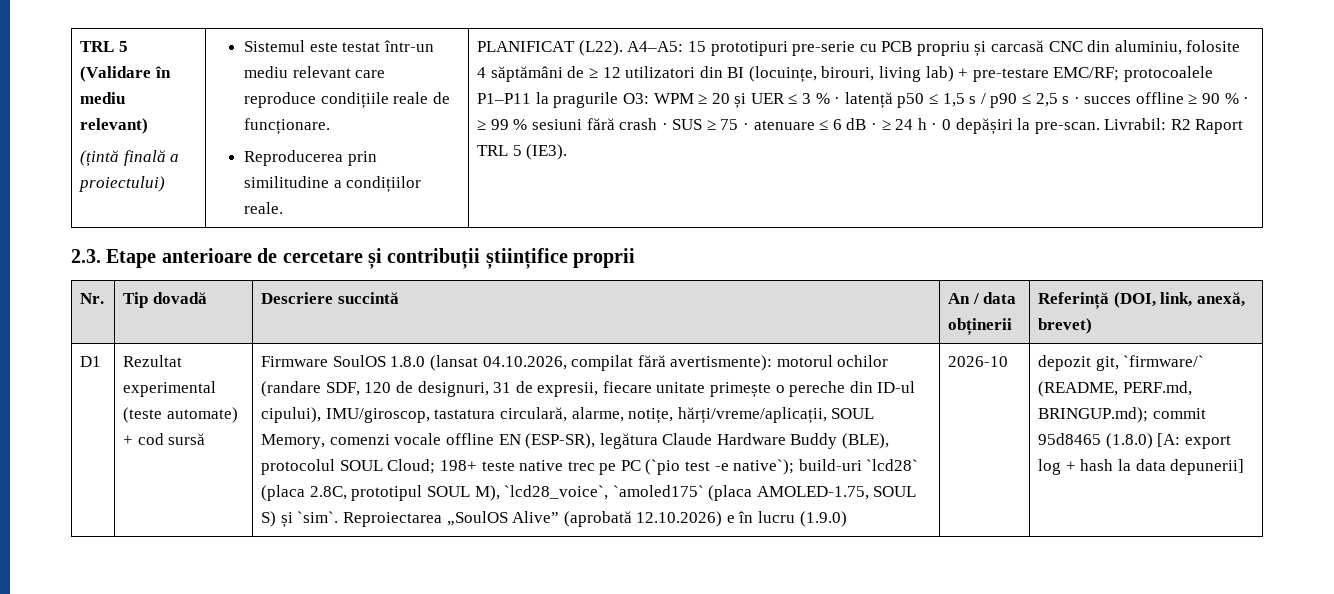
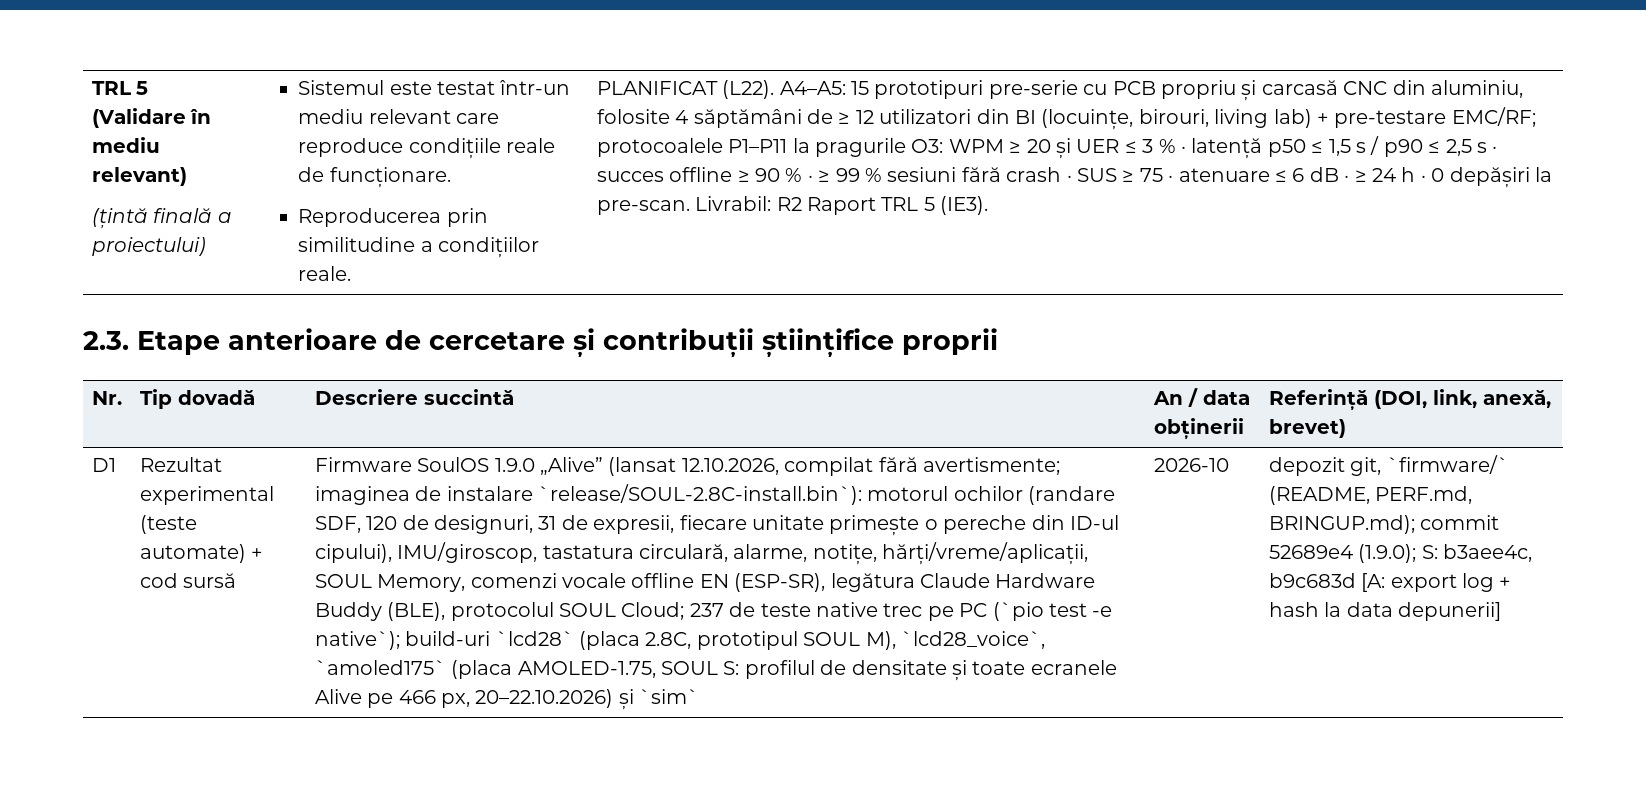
- Firmware SoulOS 1.8.0 (lansat 04.10.2026, compilat fără avertismente):
+ Firmware SoulOS 1.9.0 „Alive” (lansat 12.10.2026, compilat fără avertismente; imaginea de instalare `release/SOUL-2.8C-install.bin`):
- 198+ teste native trec pe PC (`pio test -e native`);
+ 237 de teste native trec pe PC (`pio test -e native`);
- build-uri `lcd28` (placa 2.8C, prototipul SOUL M), `lcd28_voice`, `amoled175` (placa AMOLED-1.75, SOUL S) și `sim`. Reproiectarea „SoulOS Alive” (aprobată 12.10.2026) e în lucru (1.9.0)
+ build-uri `lcd28` (placa 2.8C, prototipul SOUL M), `lcd28_voice`, `amoled175` (placa AMOLED-1.75, SOUL S: profilul de densitate și toate ecranele Alive pe 466 px, 20–22.10.2026) și `sim`
- depozit git, `firmware/` (README, PERF.md, BRINGUP.md); commit 95d8465 (1.8.0) [A: export log + hash la data depunerii]
+ depozit git, `firmware/` (README, PERF.md, BRINGUP.md); commit 52689e4 (1.9.0); S: b3aee4c, b9c683d [A: export log + hash la data depunerii]

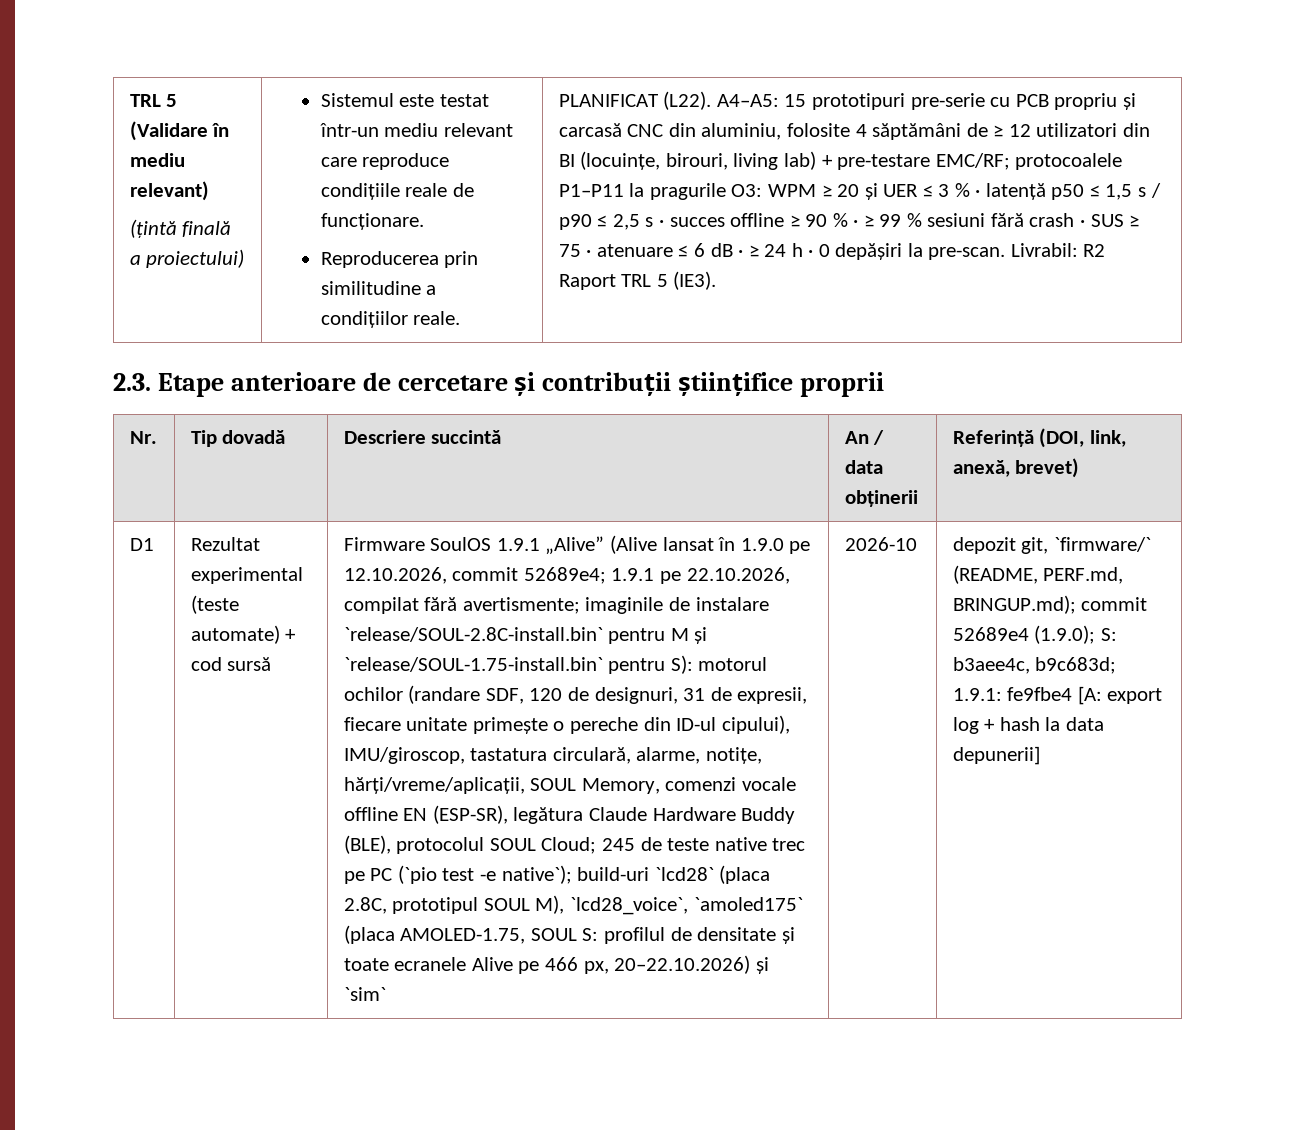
- Firmware SoulOS 1.9.0 „Alive” (lansat 12.10.2026, compilat fără avertismente;
+ Firmware SoulOS 1.9.1 „Alive” (Alive lansat în 1.9.0 pe 12.10.2026, commit 52689e4; 1.9.1 pe 22.10.2026, compilat fără avertismente;
- imaginea de instalare `release/SOUL-2.8C-install.bin`):
+ imaginile de instalare `release/SOUL-2.8C-install.bin` pentru M și `release/SOUL-1.75-install.bin` pentru S):
- 237 de teste native trec pe PC (`pio test -e native`);
+ 245 de teste native trec pe PC (`pio test -e native`);
- depozit git, `firmware/` (README, PERF.md, BRINGUP.md); commit 52689e4 (1.9.0); S: b3aee4c, b9c683d [A: export log + hash la data depunerii]
+ depozit git, `firmware/` (README, PERF.md, BRINGUP.md); commit 52689e4 (1.9.0); S: b3aee4c, b9c683d; 1.9.1: fe9fbe4 [A: export log + hash la data depunerii]

